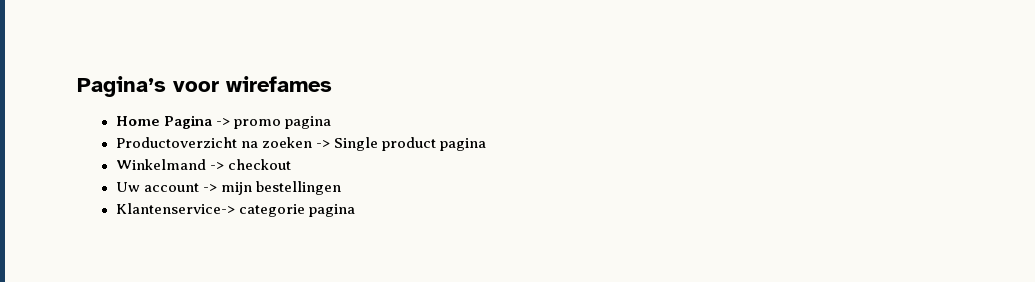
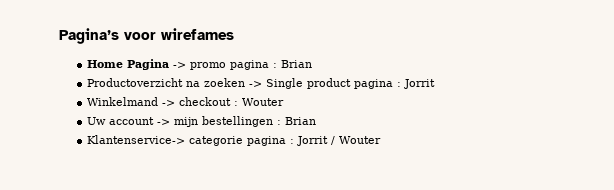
- Home Pagina -> promo pagina
+ Home Pagina -> promo pagina : Brian
- Productoverzicht na zoeken -> Single product pagina
+ Productoverzicht na zoeken -> Single product pagina : Jorrit
- Winkelmand -> checkout
+ Winkelmand -> checkout : Wouter
- Uw account -> mijn bestellingen
+ Uw account -> mijn bestellingen : Brian
- Klantenservice-> categorie pagina
+ Klantenservice-> categorie pagina : Jorrit / Wouter

